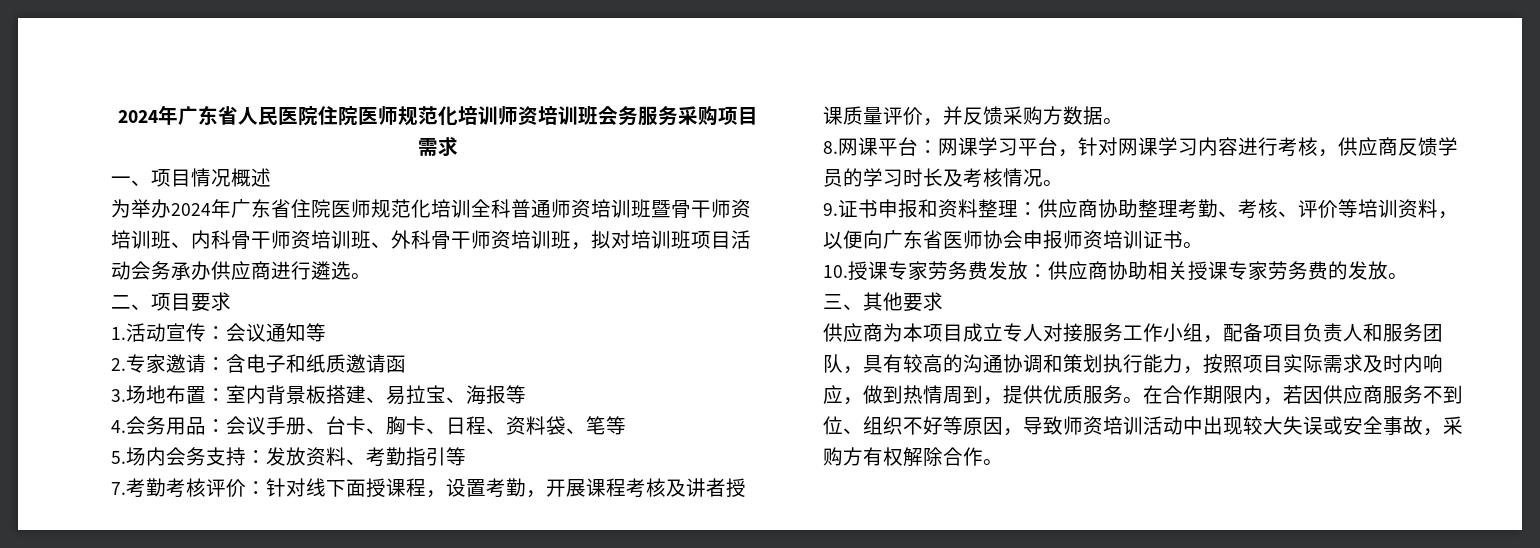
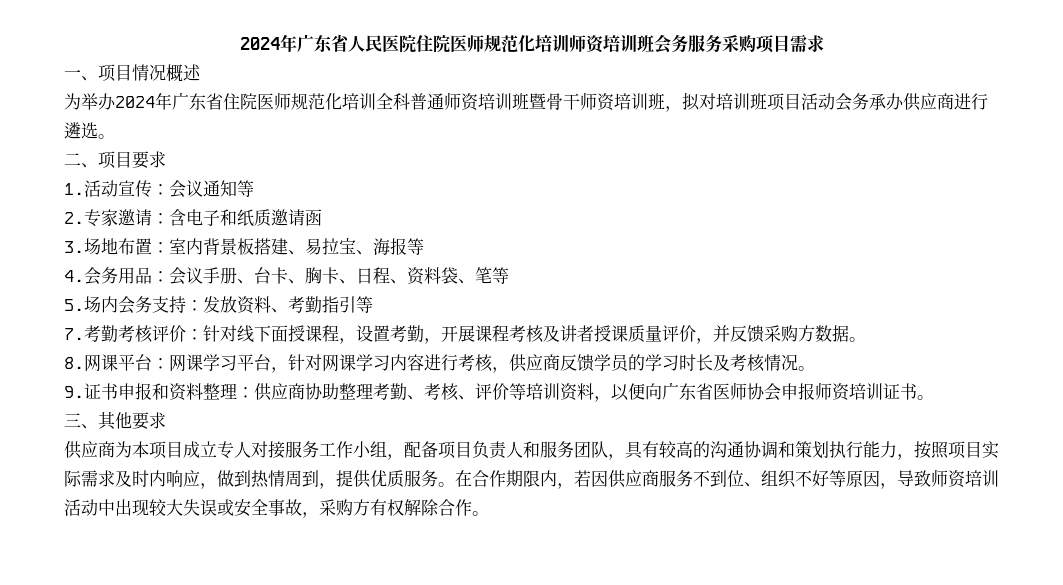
- 为举办2024年广东省住院医师规范化培训全科普通师资培训班暨骨干师资培训班、内科骨干师资培训班、外科骨干师资培训班，拟对培训班项目活动会务承办供应商进行遴选。
+ 为举办2024年广东省住院医师规范化培训全科普通师资培训班暨骨干师资培训班，拟对培训班项目活动会务承办供应商进行遴选。
- 10.授课专家劳务费发放：供应商协助相关授课专家劳务费的发放。

